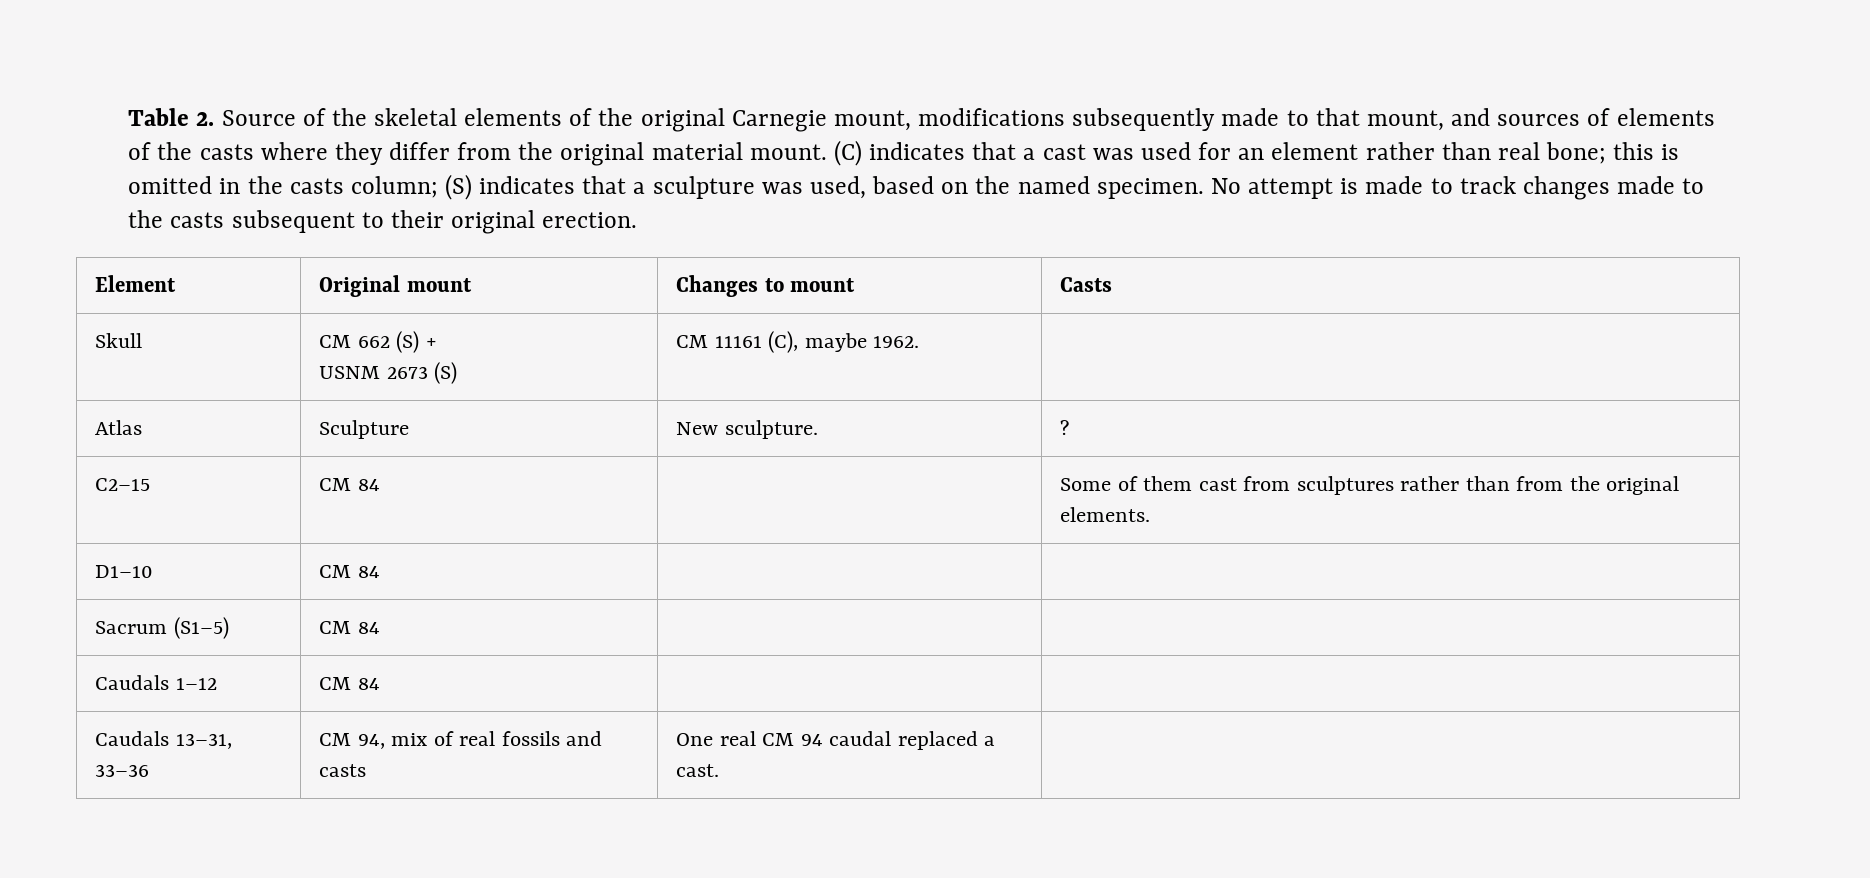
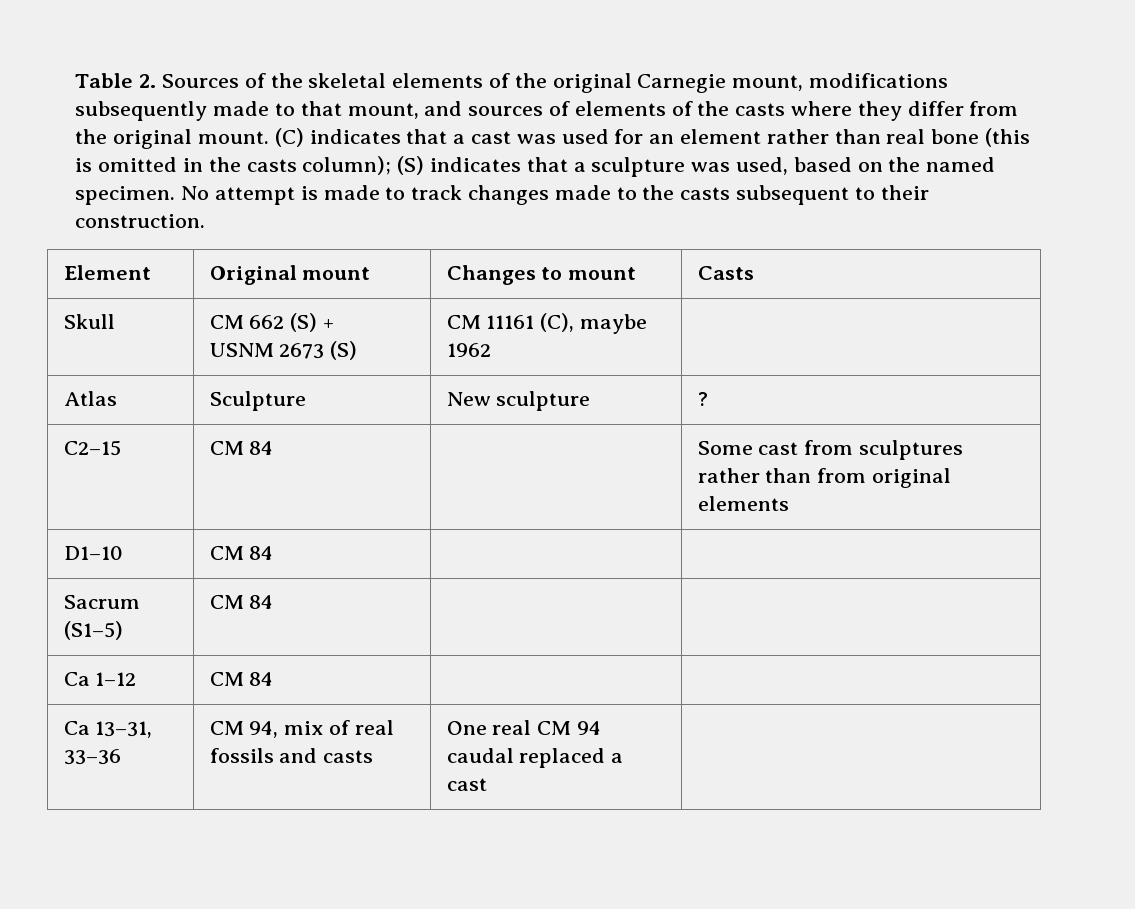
- Table 2. Source of the skeletal elements of the original Carnegie mount, modifications subsequently made to that mount, and sources of elements of the casts where they differ from the original material mount.
+ Table 2. Sources of the skeletal elements of the original Carnegie mount, modifications subsequently made to that mount, and sources of elements of the casts where they differ from the original mount.
- (C) indicates that a cast was used for an element rather than real bone; this is omitted in the casts column; (S) indicates that a sculpture was used, based on the named specimen.
+ (C) indicates that a cast was used for an element rather than real bone (this is omitted in the casts column); (S) indicates that a sculpture was used, based on the named specimen.
- No attempt is made to track changes made to the casts subsequent to their original erection.
+ No attempt is made to track changes made to the casts subsequent to their construction.
  Skull | CM 662 (S) +
- USNM 2673 (S) | CM 11161 (C), maybe 1962. |
+ USNM 2673 (S) | CM 11161 (C), maybe 1962 |
- Atlas | Sculpture | New sculpture. | ?
+ Atlas | Sculpture | New sculpture | ?
- C2–15 | CM 84 | | Some of them cast from sculptures rather than from the original elements.
+ C2–15 | CM 84 | | Some cast from sculptures rather than from original elements
- Caudals 1–12 | CM 84 | |
+ Ca 1–12 | CM 84 | |
- Caudals 13–31, 33–36 | CM 94, mix of real fossils and casts | One real CM 94 caudal replaced a cast. |
+ Ca 13–31, 33–36 | CM 94, mix of real fossils and casts | One real CM 94 caudal replaced a cast |

